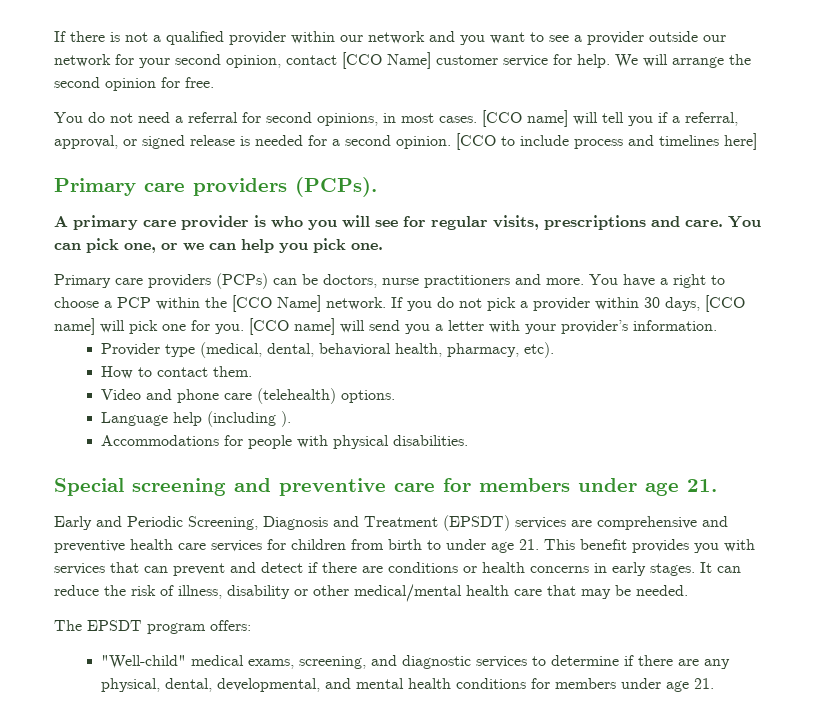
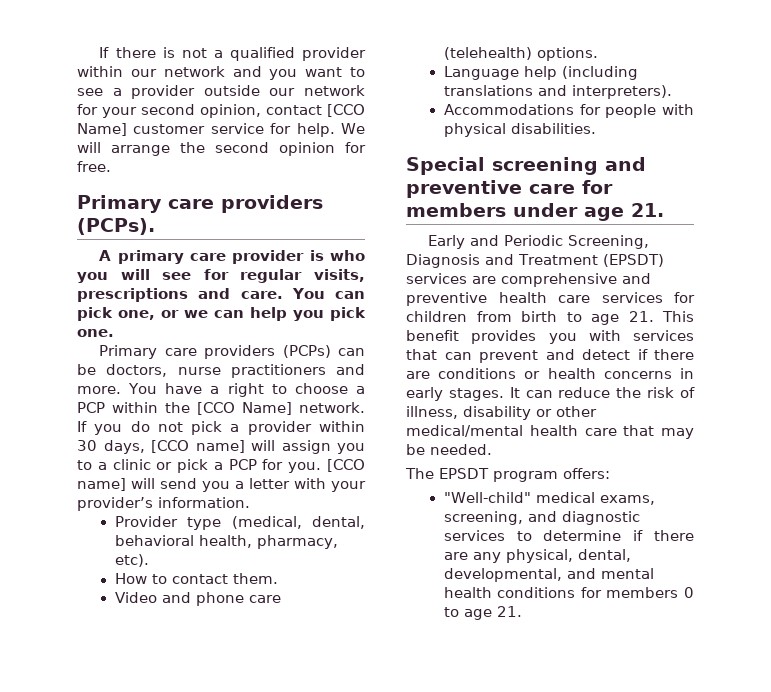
- You do not need a referral for second opinions, in most cases. [CCO name] will tell you if a referral, approval, or signed release is needed for a second opinion. [CCO to include process and timelines here]
- If you do not pick a provider within 30 days, [CCO name] will pick one for you.
+ If you do not pick a provider within 30 days, [CCO name] will assign you to a clinic or pick a PCP for you.
- Language help (including ).
+ Language help (including translations and interpreters).
- Early and Periodic Screening, Diagnosis and Treatment (EPSDT) services are comprehensive and preventive health care services for children from birth to under age 21. This benefit provides you with services that can prevent and detect if there are conditions or health concerns in early stages.
+ Early and Periodic Screening, Diagnosis and Treatment (EPSDT) services are comprehensive and preventive health care services for children from birth to age 21. This benefit provides you with services that can prevent and detect if there are conditions or health concerns in early stages.
- "Well-child" medical exams, screening, and diagnostic services to determine if there are any physical, dental, developmental, and mental health conditions for members under age 21.
+ "Well-child" medical exams, screening, and diagnostic services to determine if there are any physical, dental, developmental, and mental health conditions for members 0 to age 21.

